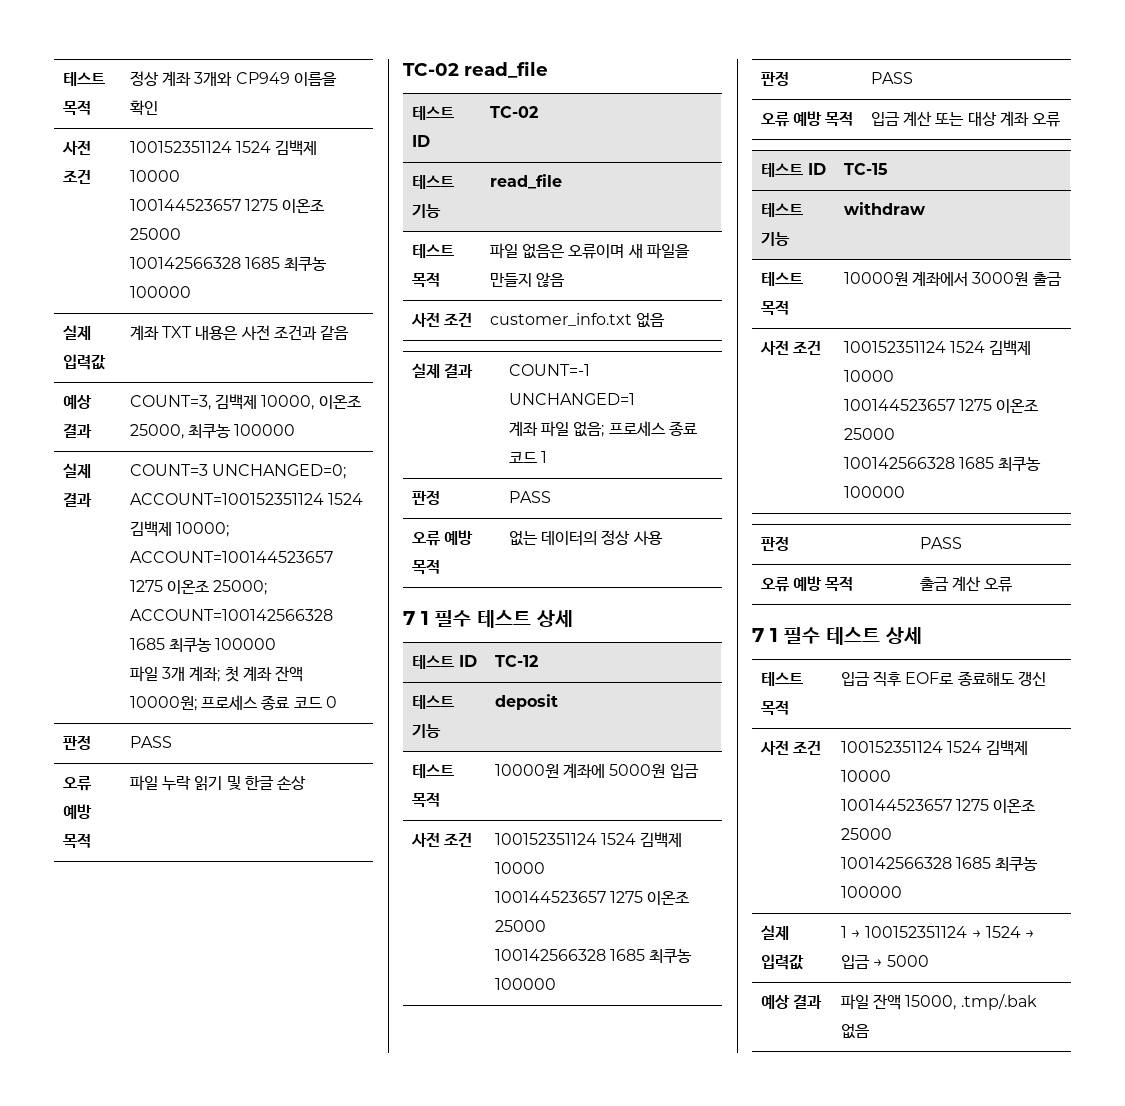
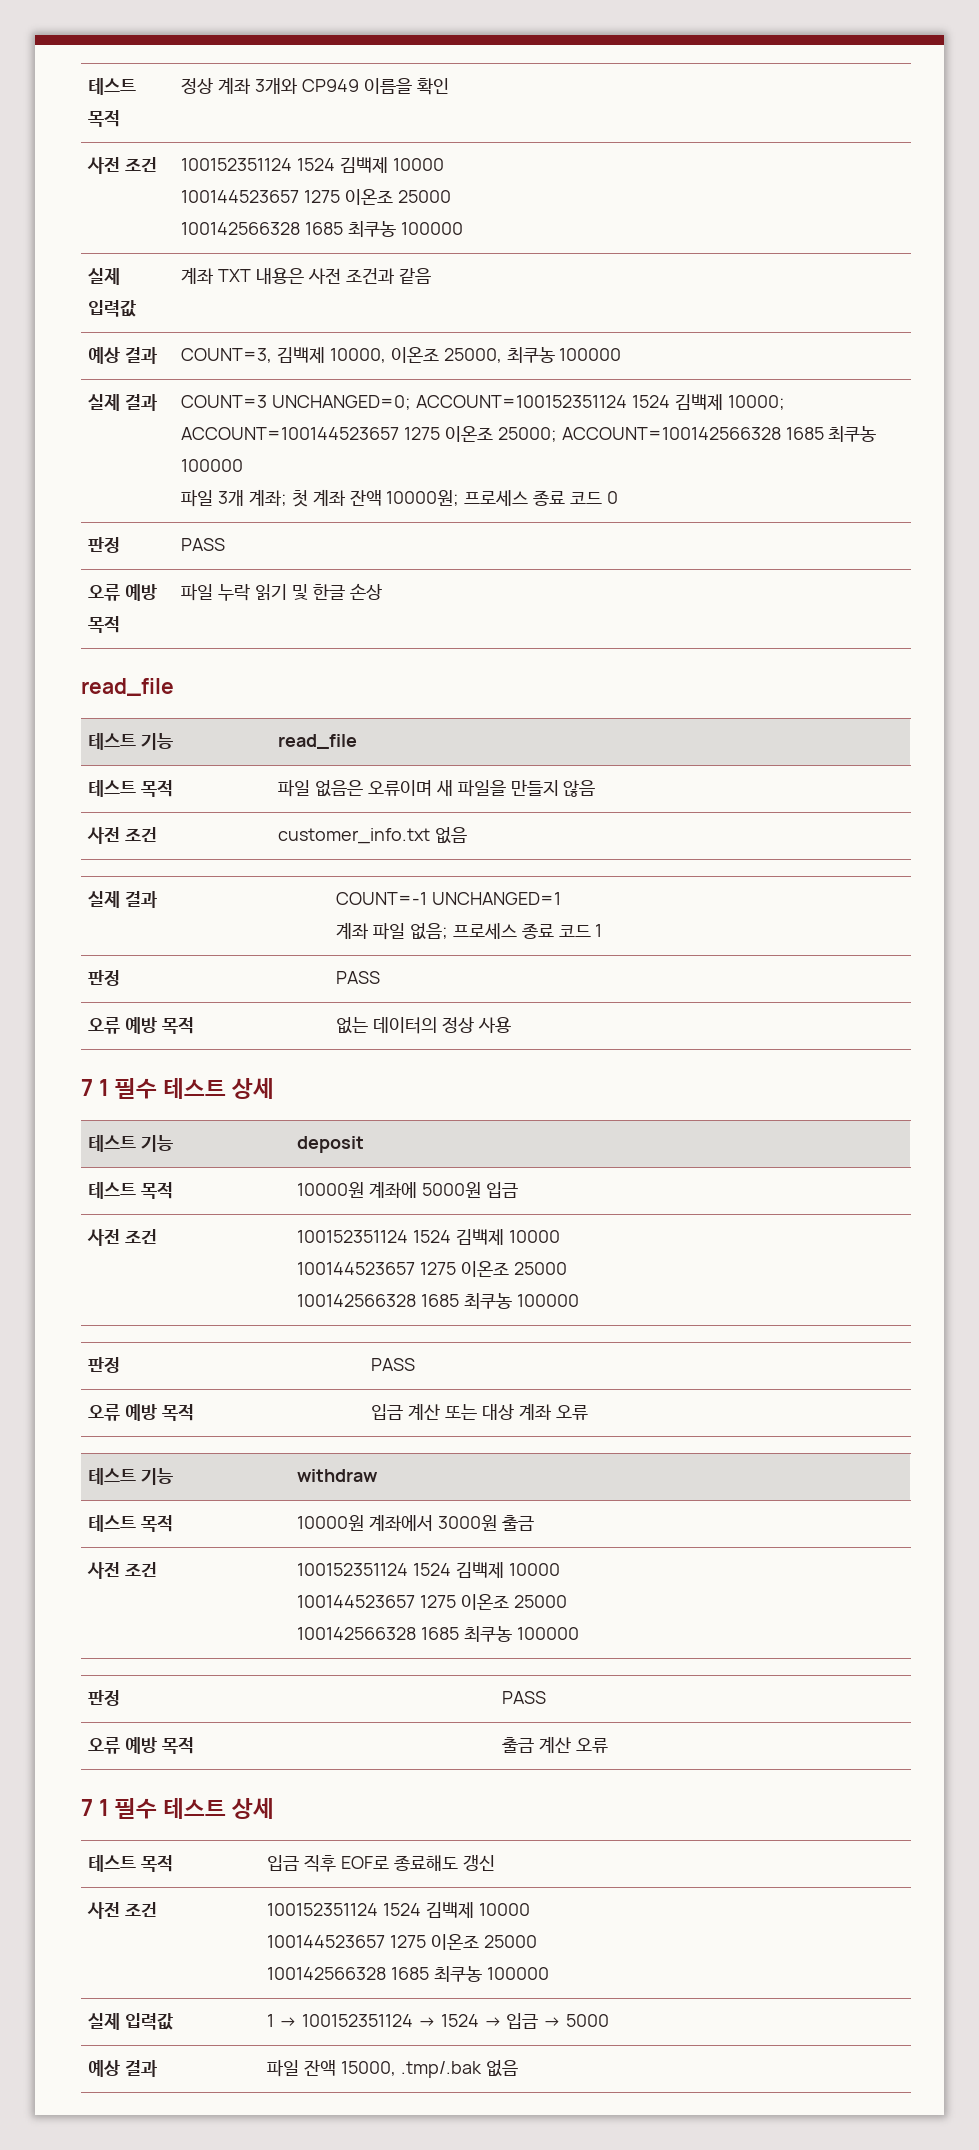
  오류 예방 목적 | 파일 누락 읽기 및 한글 손상
- TC-02 read_file
- 테스트 ID | TC-02
+ read_file
- 테스트 ID | TC-12
- 테스트 ID | TC-15

